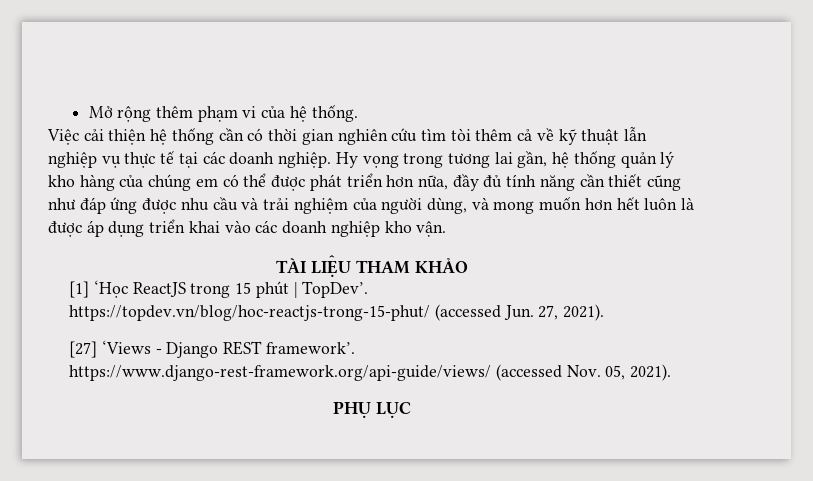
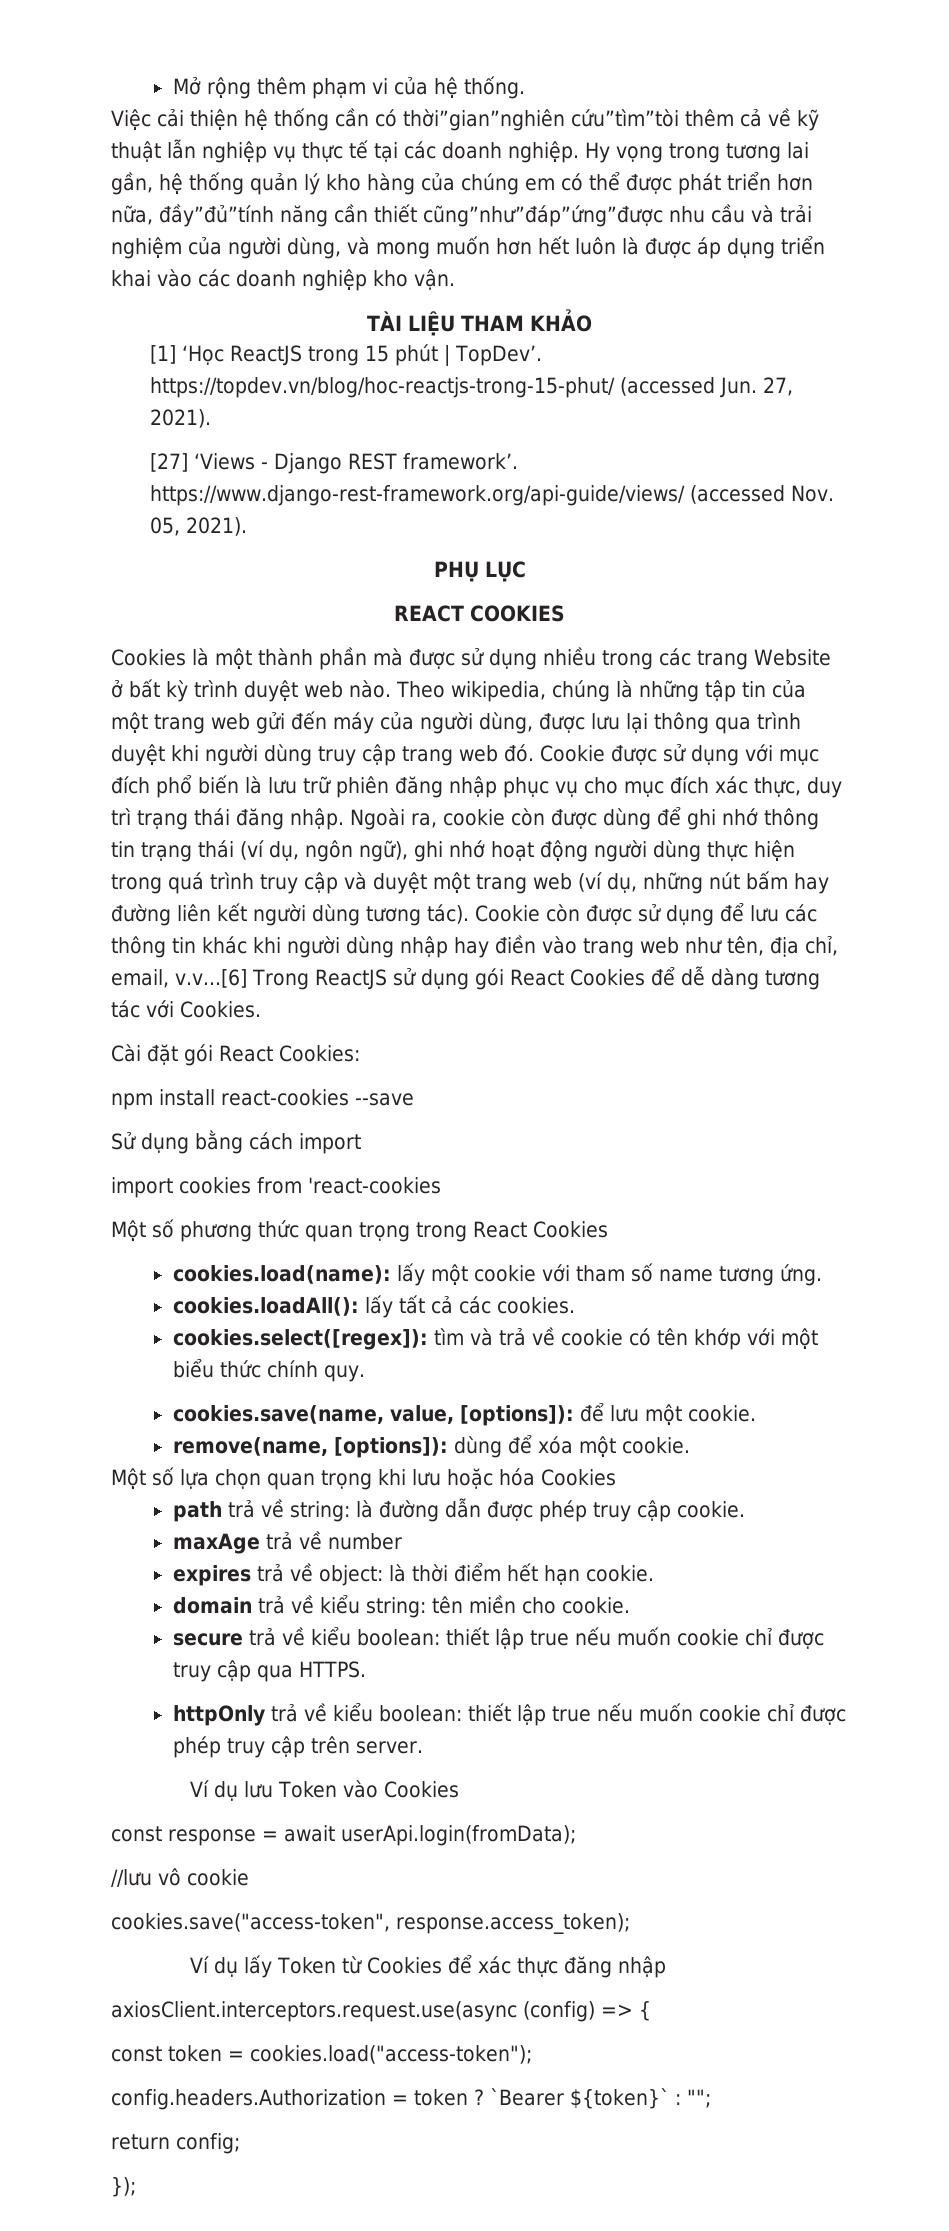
- Việc cải thiện hệ thống cần có thời gian nghiên cứu tìm tòi thêm cả về kỹ thuật lẫn nghiệp vụ thực tế tại các doanh nghiệp.
+ Việc cải thiện hệ thống cần có thời”gian”nghiên cứu”tìm”tòi thêm cả về kỹ thuật lẫn nghiệp vụ thực tế tại các doanh nghiệp.
- Hy vọng trong tương lai gần, hệ thống quản lý kho hàng của chúng em có thể được phát triển hơn nữa, đầy đủ tính năng cần thiết cũng như đáp ứng được nhu cầu và trải nghiệm của người dùng, và mong muốn hơn hết luôn là được áp dụng triển khai vào các doanh nghiệp kho vận.
+ Hy vọng trong tương lai gần, hệ thống quản lý kho hàng của chúng em có thể được phát triển hơn nữa, đầy”đủ”tính năng cần thiết cũng”như”đáp”ứng”được nhu cầu và trải nghiệm của người dùng, và mong muốn hơn hết luôn là được áp dụng triển khai vào các doanh nghiệp kho vận.
+ REACT COOKIES
+ Cookies là một thành phần mà được sử dụng nhiều trong các trang Website ở bất kỳ trình duyệt web nào. Theo wikipedia, chúng là những tập tin của một trang web gửi đến máy của người dùng, được lưu lại thông qua trình duyệt khi người dùng truy cập trang web đó. Cookie được sử dụng với mục đích phổ biến là lưu trữ phiên đăng nhập phục vụ cho mục đích xác thực, duy trì trạng thái đăng nhập. Ngoài ra, cookie còn được dùng để ghi nhớ thông tin trạng thái (ví dụ, ngôn ngữ), ghi nhớ hoạt động người dùng thực hiện trong quá trình truy cập và duyệt một trang web (ví dụ, những nút bấm hay đường liên kết người dùng tương tác). Cookie còn được sử dụng để lưu các thông tin khác khi người dùng nhập hay điền vào trang web như tên, địa chỉ, email, v.v...[6] Trong ReactJS sử dụng gói React Cookies để dễ dàng tương tác với Cookies.
+ Cài đặt gói React Cookies:
+ npm install react-cookies --save
+ Sử dụng bằng cách import
+ import cookies from 'react-cookies
+ Một số phương thức quan trọng trong React Cookies
+ cookies.load(name): lấy một cookie với tham số name tương ứng.
+ cookies.loadAll(): lấy tất cả các cookies.
+ cookies.select([regex]): tìm và trả về cookie có tên khớp với một biểu thức chính quy.
+ cookies.save(name, value, [options]): để lưu một cookie.
+ remove(name, [options]): dùng để xóa một cookie.
+ Một số lựa chọn quan trọng khi lưu hoặc hóa Cookies
+ path trả về string: là đường dẫn được phép truy cập cookie.
+ maxAge trả về number
+ expires trả về object: là thời điểm hết hạn cookie.
+ domain trả về kiểu string: tên miền cho cookie.
+ secure trả về kiểu boolean: thiết lập true nếu muốn cookie chỉ được truy cập qua HTTPS.
+ httpOnly trả về kiểu boolean: thiết lập true nếu muốn cookie chỉ được phép truy cập trên server.
+ Ví dụ lưu Token vào Cookies
+ const response = await userApi.login(fromData);
+ //lưu vô cookie
+ cookies.save("access-token", response.access_token);
+ Ví dụ lấy Token từ Cookies để xác thực đăng nhập
+ axiosClient.interceptors.request.use(async (config) => {
+ const token = cookies.load("access-token");
+ config.headers.Authorization = token ? `Bearer ${token}` : "";
+ return config;
+ });

